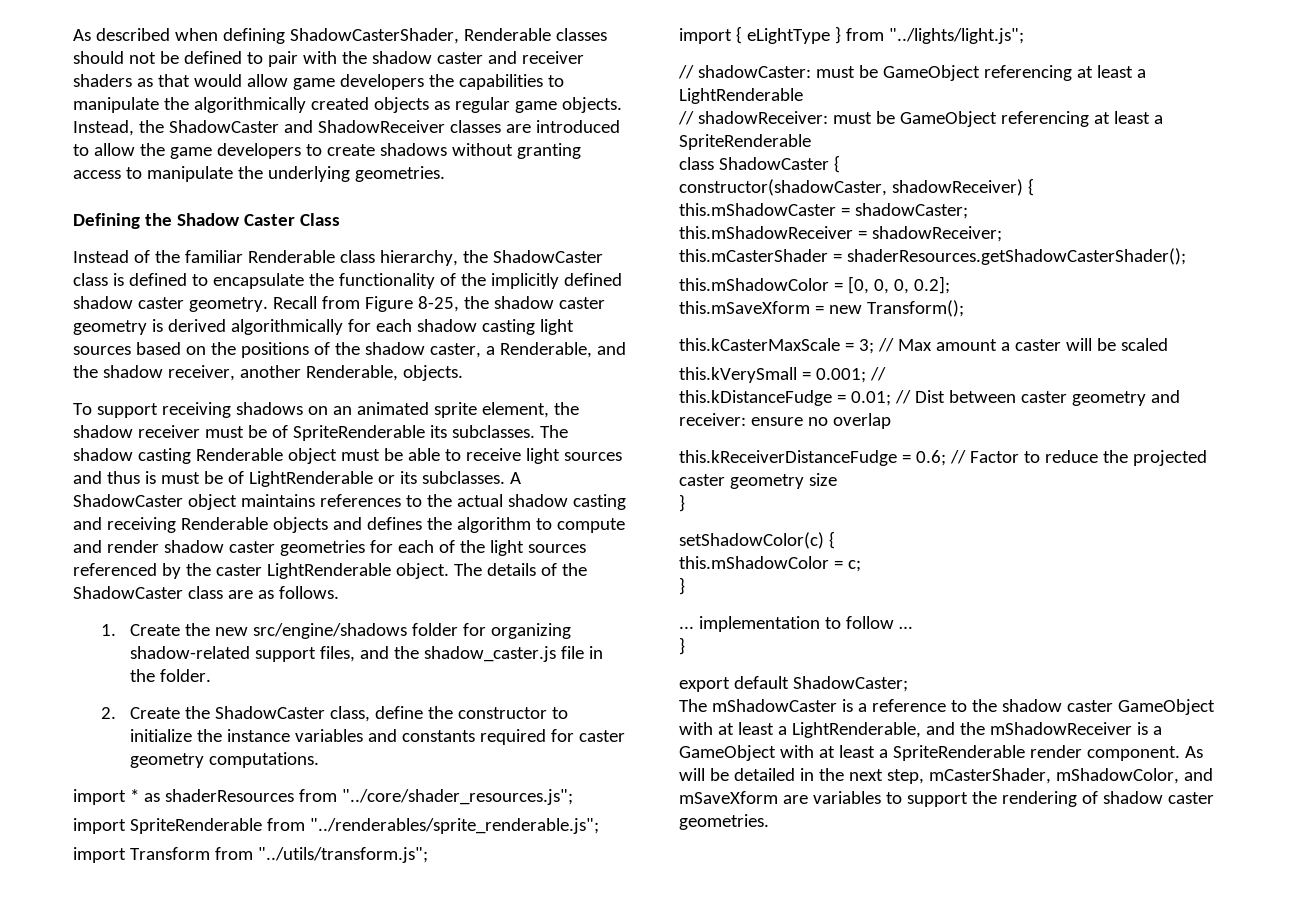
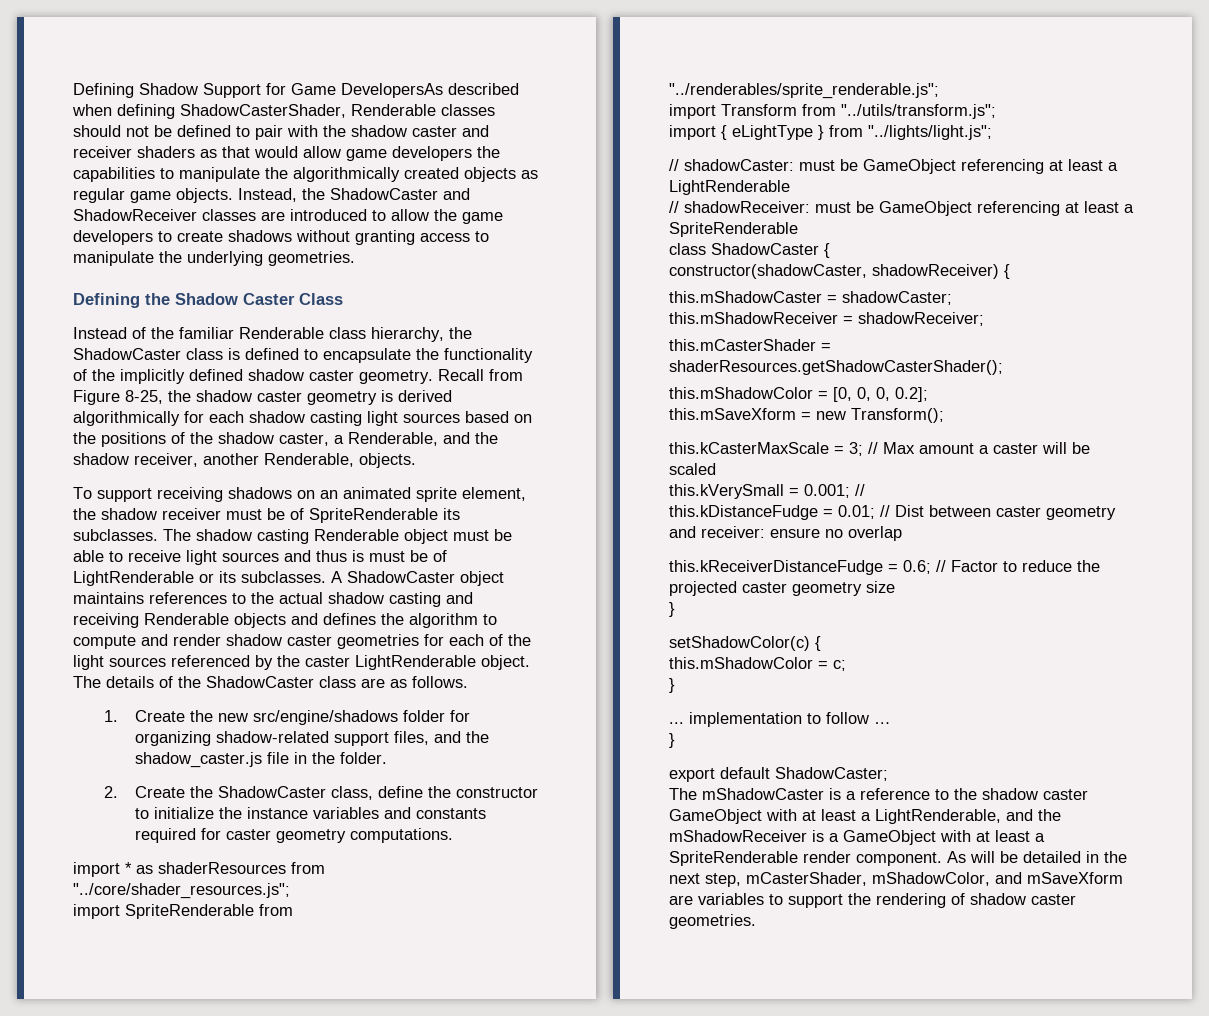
- As described when defining ShadowCasterShader, Renderable classes should not be defined to pair with the shadow caster and receiver shaders as that would allow game developers the capabilities to manipulate the algorithmically created objects as regular game objects.
+ Defining Shadow Support for Game DevelopersAs described when defining ShadowCasterShader, Renderable classes should not be defined to pair with the shadow caster and receiver shaders as that would allow game developers the capabilities to manipulate the algorithmically created objects as regular game objects.

